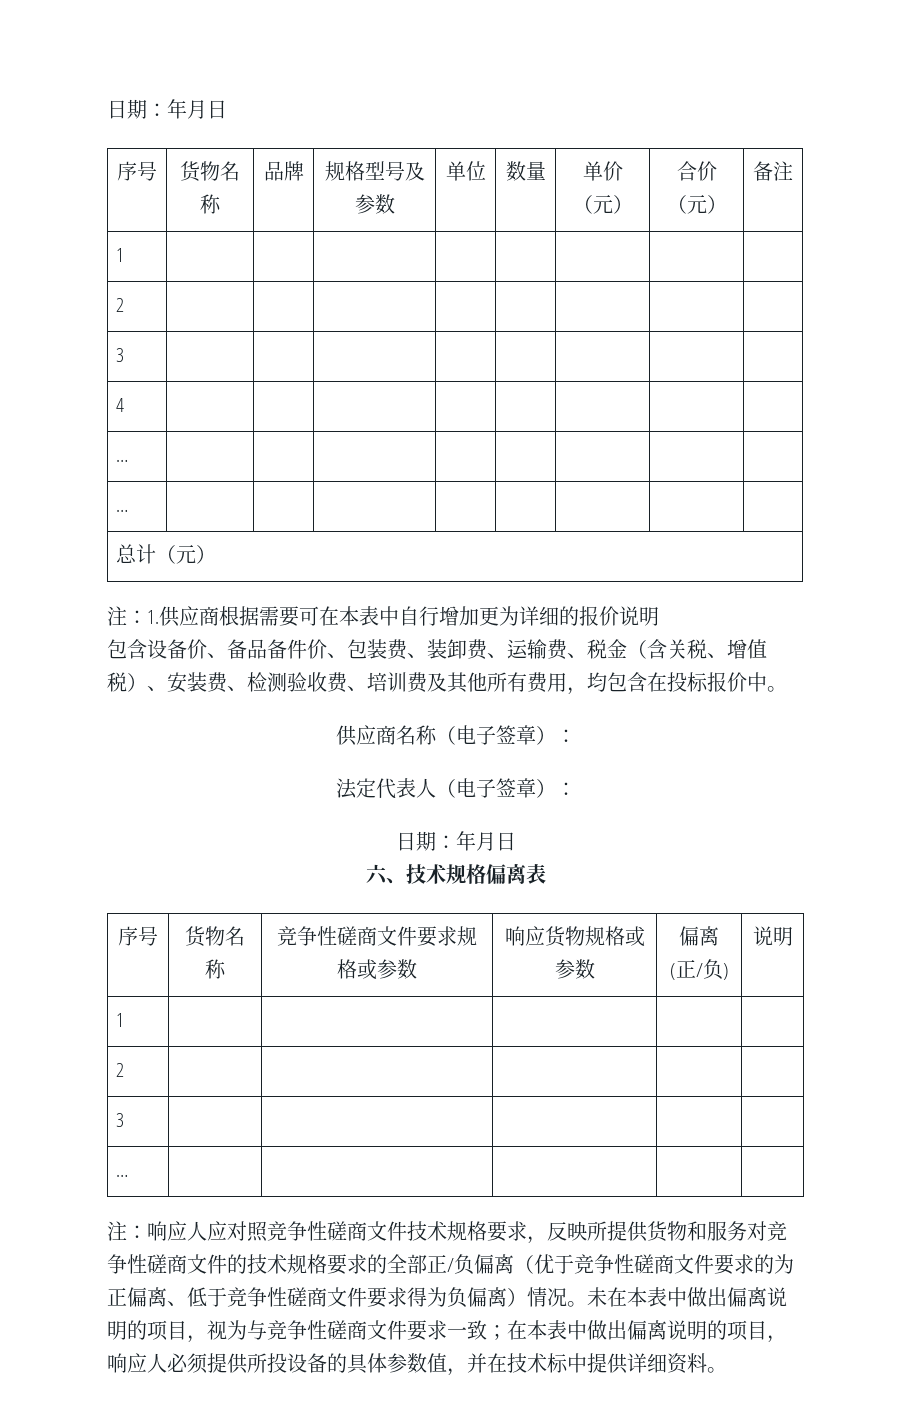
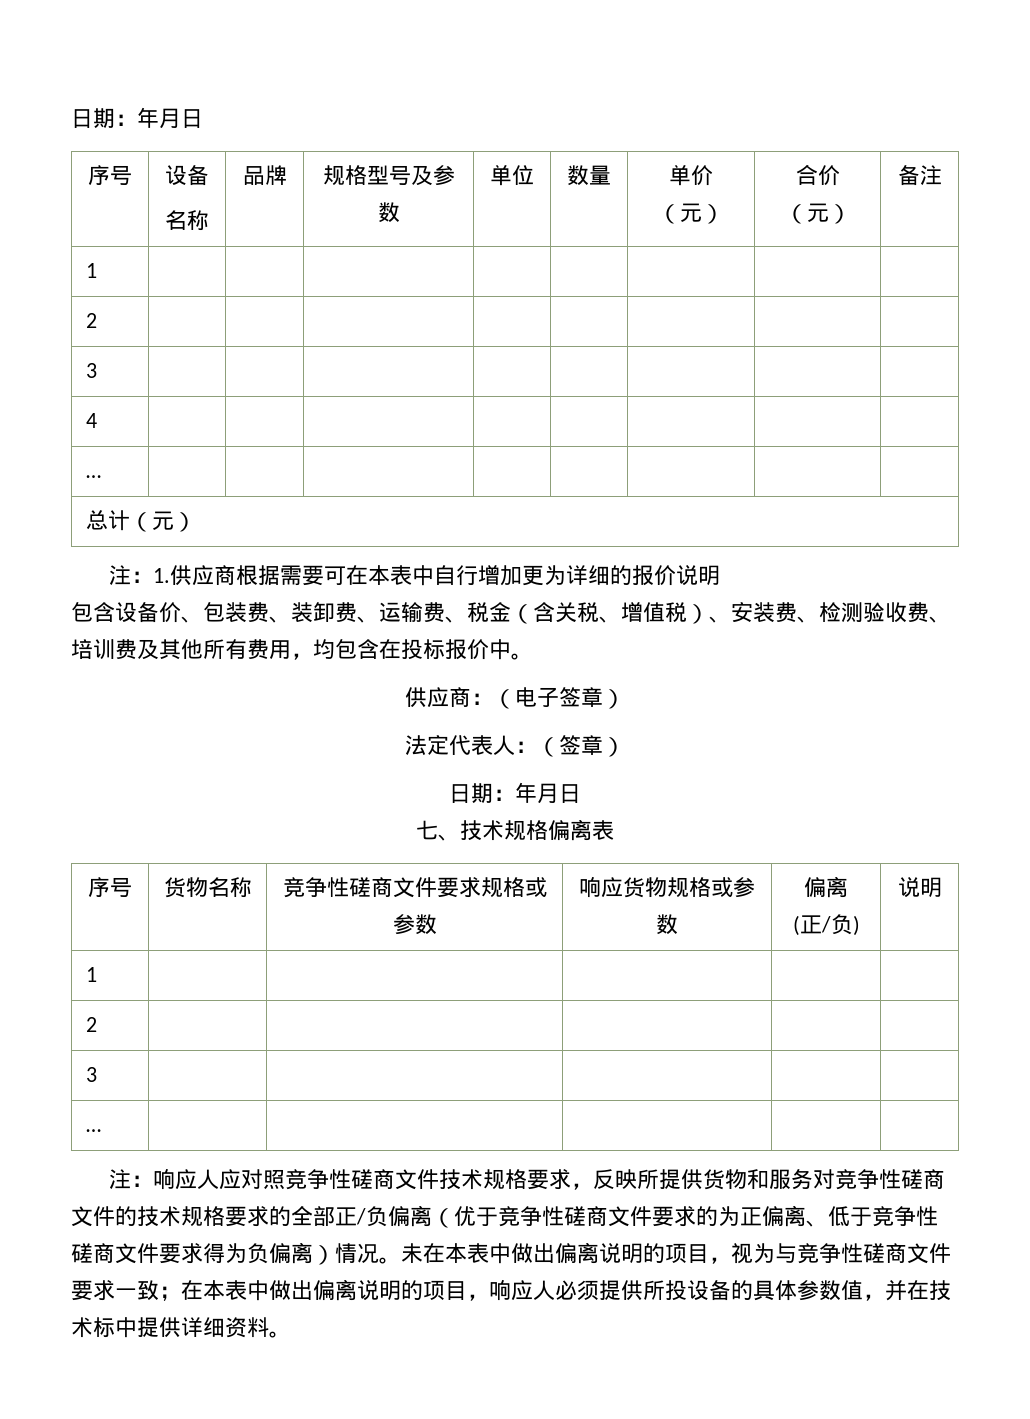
- 序号 | 货物名称 | 品牌 | 规格型号及参数 | 单位 | 数量 | 单价（元） | 合价（元） | 备注
+ 序号 | 设备
+ 名称 | 品牌 | 规格型号及参数 | 单位 | 数量 | 单价（元） | 合价（元） | 备注
  4 | | | | | | | |
- … | | | | | | | |
- 包含设备价、备品备件价、包装费、装卸费、运输费、税金（含关税、增值税）、安装费、检测验收费、培训费及其他所有费用，均包含在投标报价中。
+ 包含设备价、包装费、装卸费、运输费、税金（含关税、增值税）、安装费、检测验收费、培训费及其他所有费用，均包含在投标报价中。
- 供应商名称（电子签章）：
+ 供应商：（电子签章）
- 法定代表人（电子签章）：
+ 法定代表人：（签章）
  日期：年月日
- 六、技术规格偏离表
+ 七、技术规格偏离表

